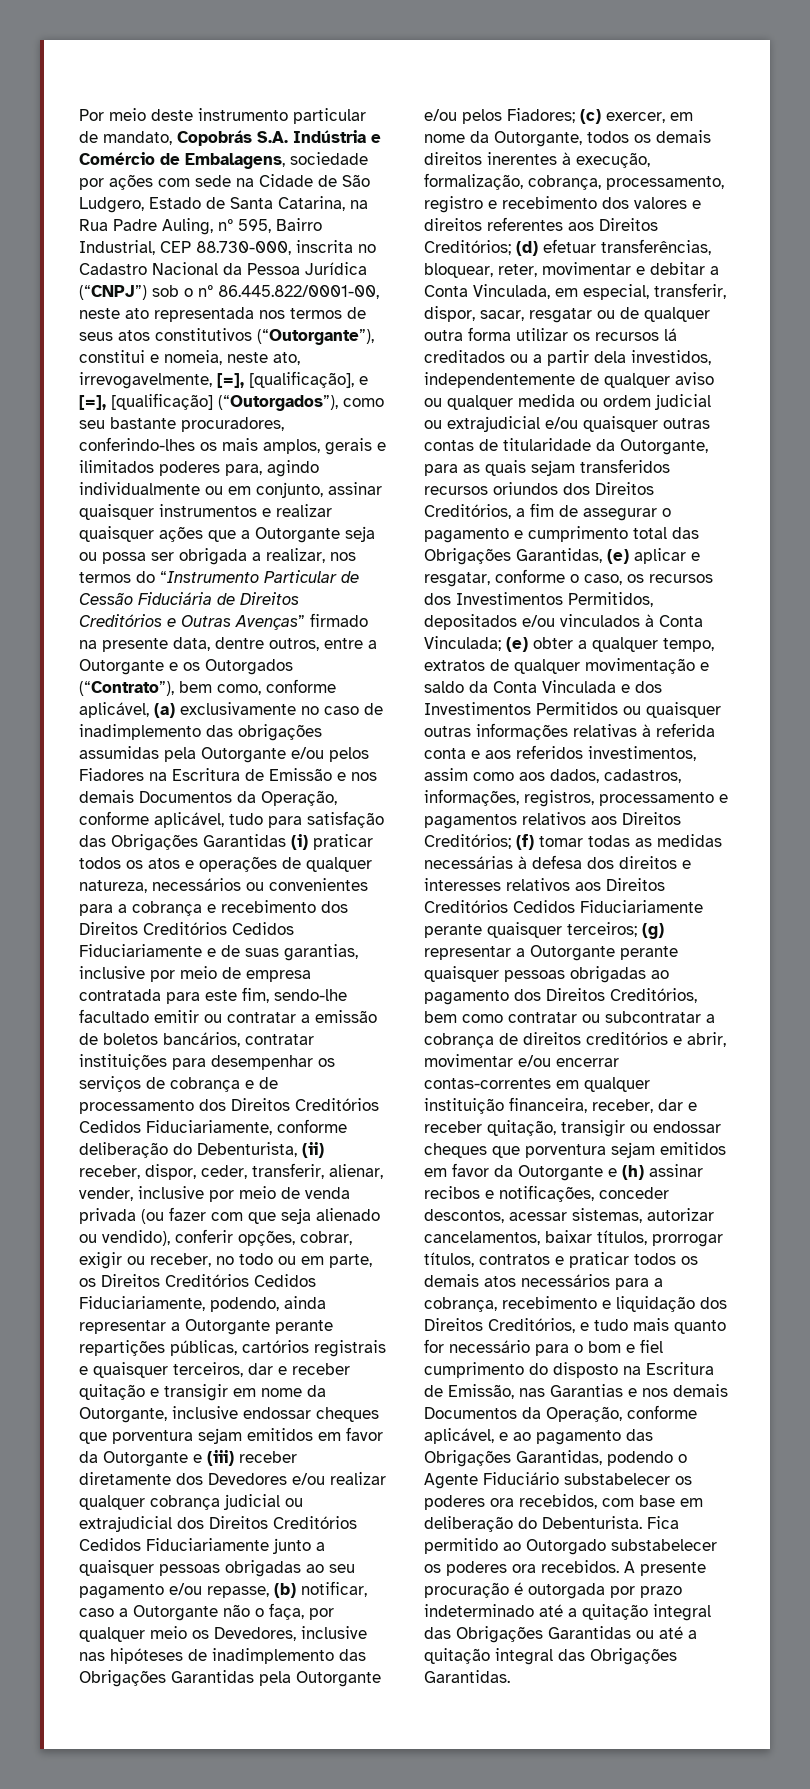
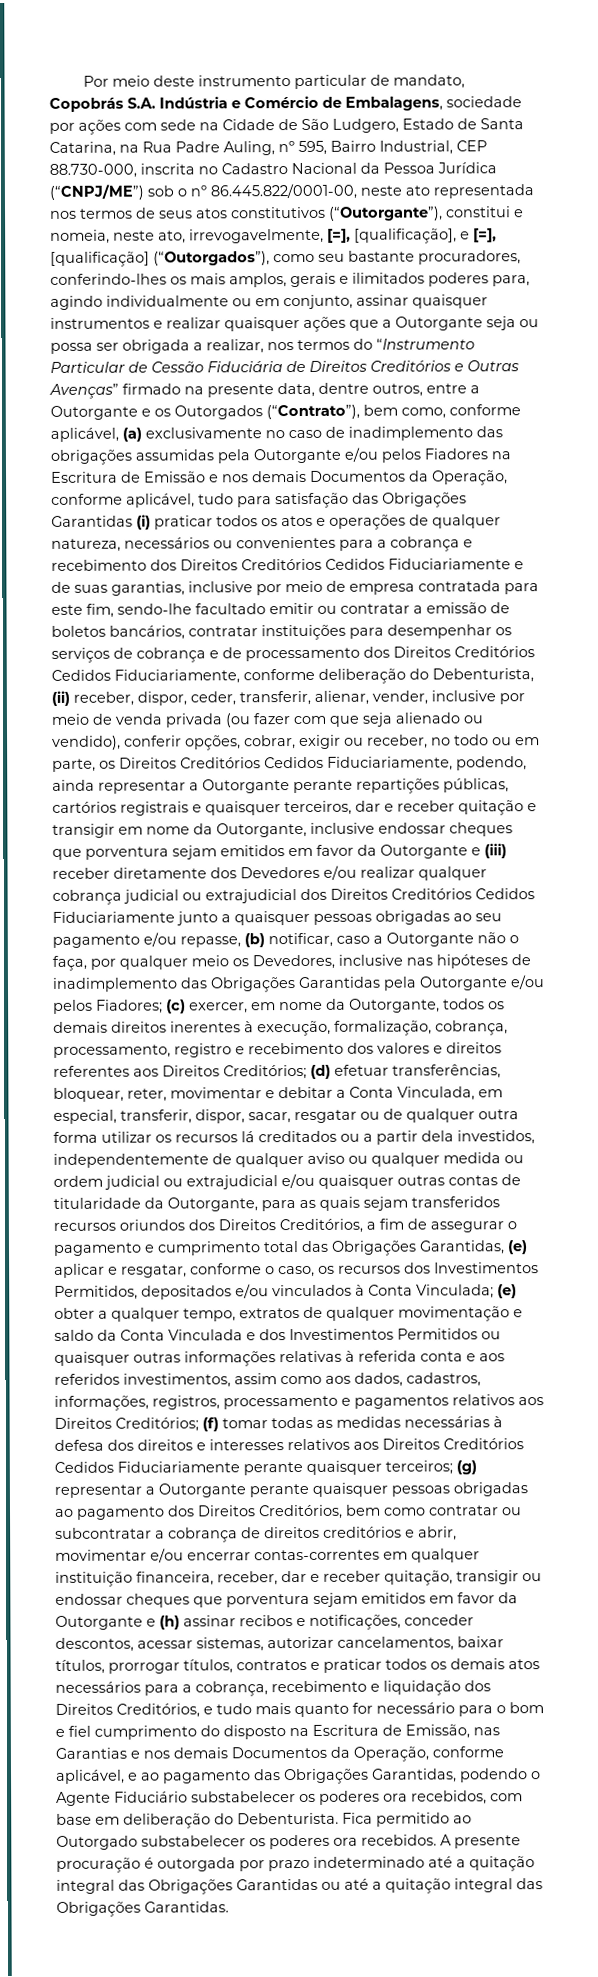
- Por meio deste instrumento particular de mandato, Copobrás S.A. Indústria e Comércio de Embalagens, sociedade por ações com sede na Cidade de São Ludgero, Estado de Santa Catarina, na Rua Padre Auling, nº 595, Bairro Industrial, CEP 88.730-000, inscrita no Cadastro Nacional da Pessoa Jurídica (“CNPJ”) sob o nº 86.445.822/0001-00, neste ato representada nos termos de seus atos constitutivos (“Outorgante”), constitui e nomeia, neste ato, irrevogavelmente, [=], [qualificação], e [=], [qualificação] (“Outorgados”), como seu bastante procuradores, conferindo-lhes os mais amplos, gerais e ilimitados poderes para, agindo individualmente ou em conjunto, assinar quaisquer instrumentos e realizar quaisquer ações que a Outorgante seja ou possa ser obrigada a realizar, nos termos do “Instrumento Particular de Cessão Fiduciária de Direitos Creditórios e Outras Avenças” firmado na presente data, dentre outros, entre a Outorgante e os Outorgados (“Contrato”), bem como, conforme aplicável, (a) exclusivamente no caso de inadimplemento das obrigações assumidas pela Outorgante e/ou pelos Fiadores na Escritura de Emissão e nos demais Documentos da Operação, conforme aplicável, tudo para satisfação das Obrigações Garantidas (i) praticar todos os atos e operações de qualquer natureza, necessários ou convenientes para a cobrança e recebimento dos Direitos Creditórios Cedidos Fiduciariamente e de suas garantias, inclusive por meio de empresa contratada para este fim, sendo-lhe facultado emitir ou contratar a emissão de boletos bancários, contratar instituições para desempenhar os serviços de cobrança e de processamento dos Direitos Creditórios Cedidos Fiduciariamente, conforme deliberação do Debenturista, (ii) receber, dispor, ceder, transferir, alienar, vender, inclusive por meio de venda privada (ou fazer com que seja alienado ou vendido), conferir opções, cobrar, exigir ou receber, no todo ou em parte, os Direitos Creditórios Cedidos Fiduciariamente, podendo, ainda representar a Outorgante perante repartições públicas, cartórios registrais e quaisquer terceiros, dar e receber quitação e transigir em nome da Outorgante, inclusive endossar cheques que porventura sejam emitidos em favor da Outorgante e (iii) receber diretamente dos Devedores e/ou realizar qualquer cobrança judicial ou extrajudicial dos Direitos Creditórios Cedidos Fiduciariamente junto a quaisquer pessoas obrigadas ao seu pagamento e/ou repasse, (b) notificar, caso a Outorgante não o faça, por qualquer meio os Devedores, inclusive nas hipóteses de inadimplemento das Obrigações Garantidas pela Outorgante e/ou pelos Fiadores;
+ Por meio deste instrumento particular de mandato, Copobrás S.A. Indústria e Comércio de Embalagens, sociedade por ações com sede na Cidade de São Ludgero, Estado de Santa Catarina, na Rua Padre Auling, nº 595, Bairro Industrial, CEP 88.730-000, inscrita no Cadastro Nacional da Pessoa Jurídica (“CNPJ/ME”) sob o nº 86.445.822/0001-00, neste ato representada nos termos de seus atos constitutivos (“Outorgante”), constitui e nomeia, neste ato, irrevogavelmente, [=], [qualificação], e [=], [qualificação] (“Outorgados”), como seu bastante procuradores, conferindo-lhes os mais amplos, gerais e ilimitados poderes para, agindo individualmente ou em conjunto, assinar quaisquer instrumentos e realizar quaisquer ações que a Outorgante seja ou possa ser obrigada a realizar, nos termos do “Instrumento Particular de Cessão Fiduciária de Direitos Creditórios e Outras Avenças” firmado na presente data, dentre outros, entre a Outorgante e os Outorgados (“Contrato”), bem como, conforme aplicável, (a) exclusivamente no caso de inadimplemento das obrigações assumidas pela Outorgante e/ou pelos Fiadores na Escritura de Emissão e nos demais Documentos da Operação, conforme aplicável, tudo para satisfação das Obrigações Garantidas (i) praticar todos os atos e operações de qualquer natureza, necessários ou convenientes para a cobrança e recebimento dos Direitos Creditórios Cedidos Fiduciariamente e de suas garantias, inclusive por meio de empresa contratada para este fim, sendo-lhe facultado emitir ou contratar a emissão de boletos bancários, contratar instituições para desempenhar os serviços de cobrança e de processamento dos Direitos Creditórios Cedidos Fiduciariamente, conforme deliberação do Debenturista, (ii) receber, dispor, ceder, transferir, alienar, vender, inclusive por meio de venda privada (ou fazer com que seja alienado ou vendido), conferir opções, cobrar, exigir ou receber, no todo ou em parte, os Direitos Creditórios Cedidos Fiduciariamente, podendo, ainda representar a Outorgante perante repartições públicas, cartórios registrais e quaisquer terceiros, dar e receber quitação e transigir em nome da Outorgante, inclusive endossar cheques que porventura sejam emitidos em favor da Outorgante e (iii) receber diretamente dos Devedores e/ou realizar qualquer cobrança judicial ou extrajudicial dos Direitos Creditórios Cedidos Fiduciariamente junto a quaisquer pessoas obrigadas ao seu pagamento e/ou repasse, (b) notificar, caso a Outorgante não o faça, por qualquer meio os Devedores, inclusive nas hipóteses de inadimplemento das Obrigações Garantidas pela Outorgante e/ou pelos Fiadores;

